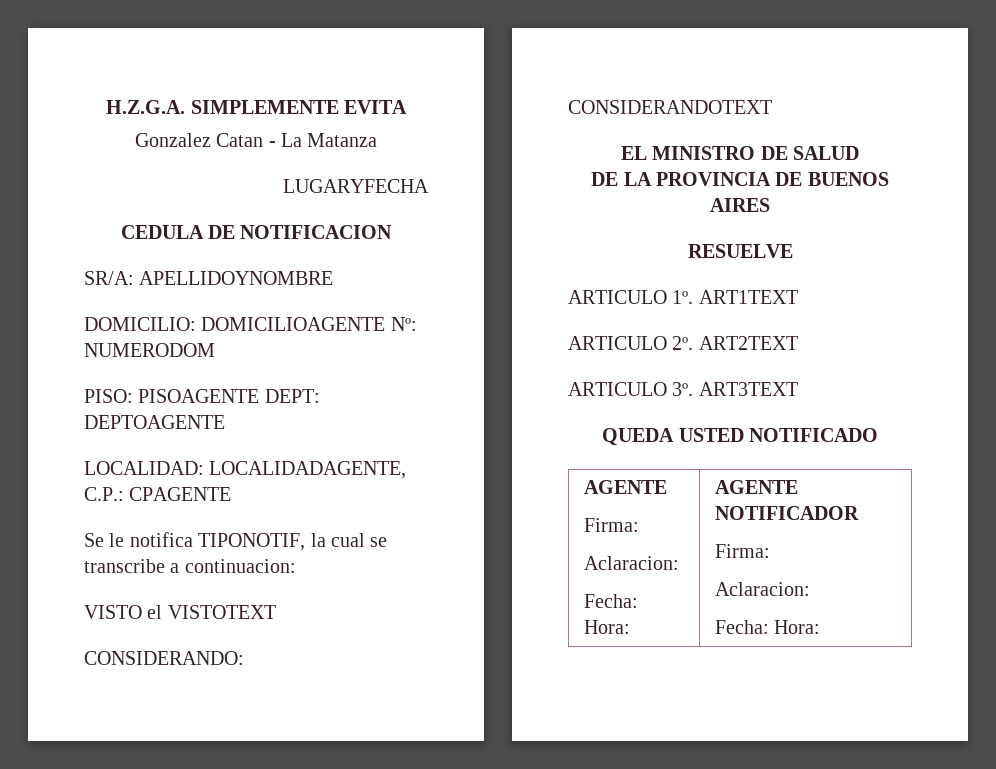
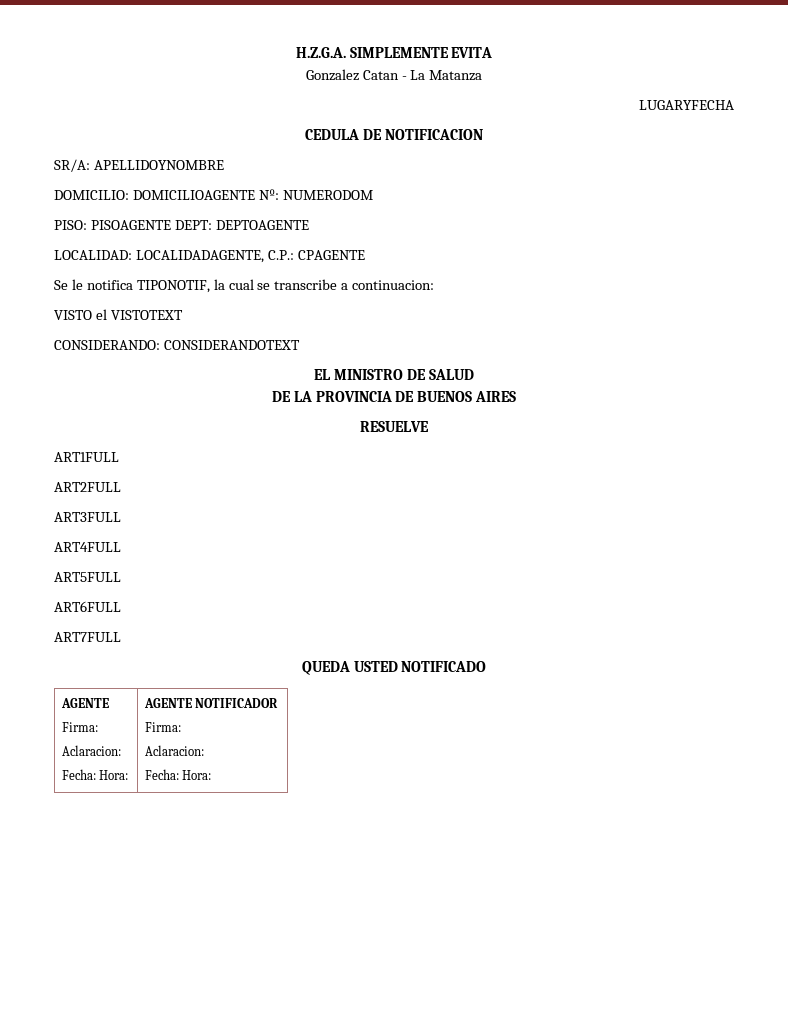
- ARTICULO 1º. ART1TEXT
- ARTICULO 2º. ART2TEXT
- ARTICULO 3º. ART3TEXT
+ ART1FULL
+ ART2FULL
+ ART3FULL
+ ART4FULL
+ ART5FULL
+ ART6FULL
+ ART7FULL

